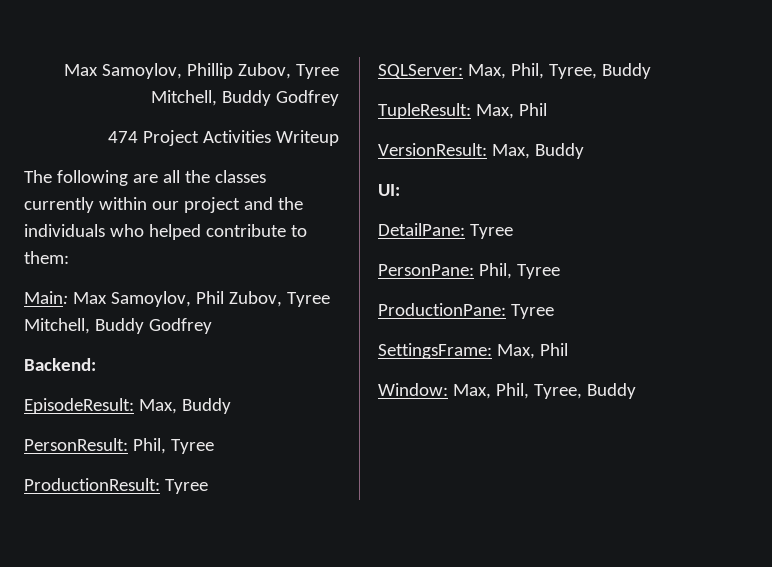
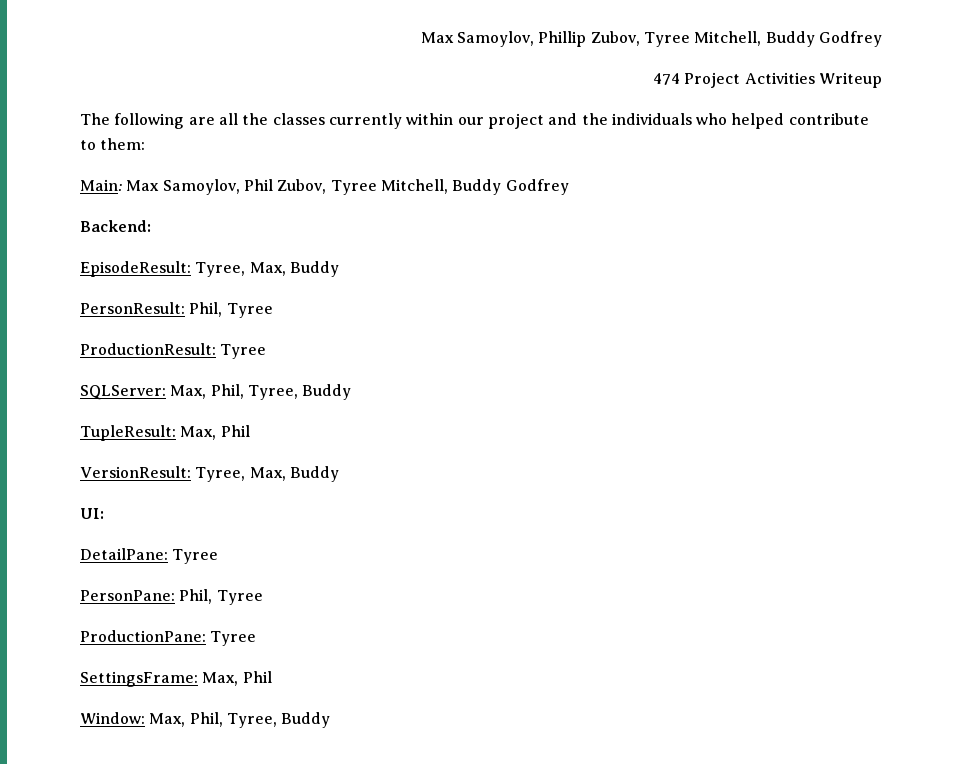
- EpisodeResult: Max, Buddy
+ EpisodeResult: Tyree, Max, Buddy
- VersionResult: Max, Buddy
+ VersionResult: Tyree, Max, Buddy

